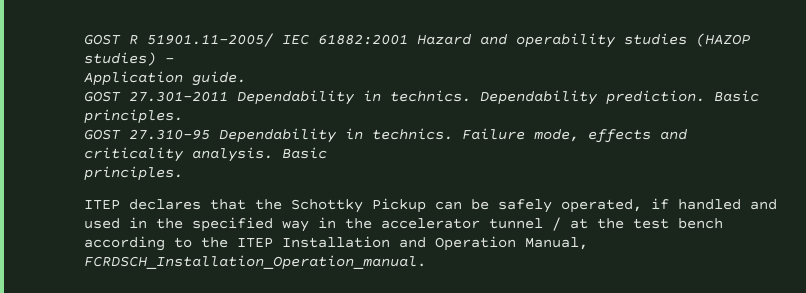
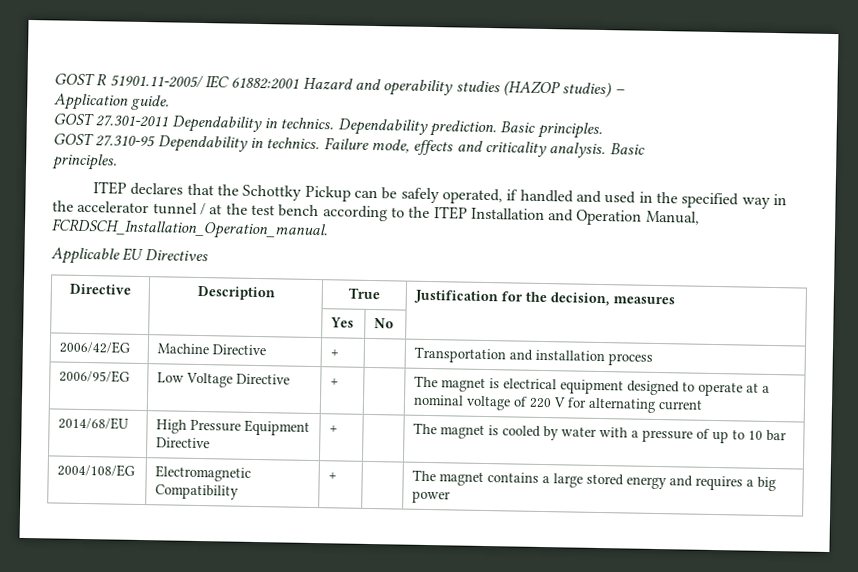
+ Applicable EU Directives
+ Directive | Description | True | Justification for the decision, measures
+ | | Yes | No |
+ 2006/42/EG | Machine Directive | + | | Transportation and installation process
+ 2006/95/EG | Low Voltage Directive | + | | The magnet is electrical equipment designed to operate at a nominal voltage of 220 V for alternating current
+ 2014/68/EU | High Pressure Equipment Directive | + | | The magnet is cooled by water with a pressure of up to 10 bar
+ 2004/108/EG | Electromagnetic Compatibility | + | | The magnet contains a large stored energy and requires a big power

